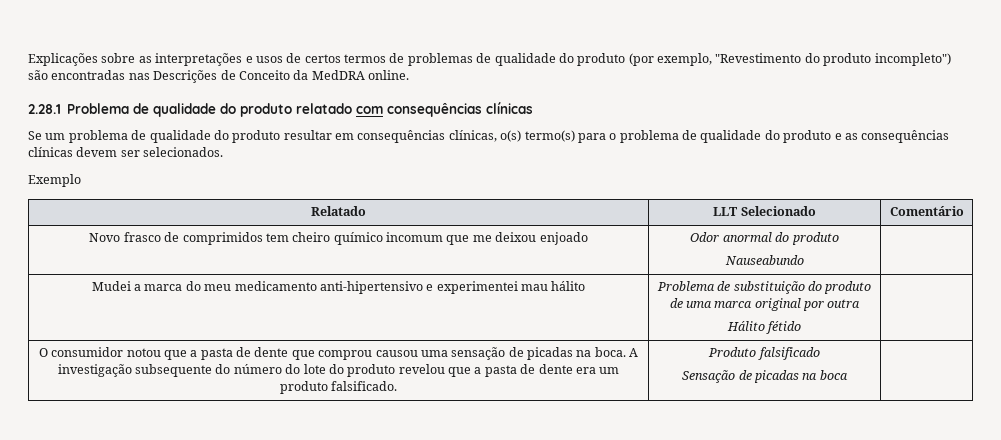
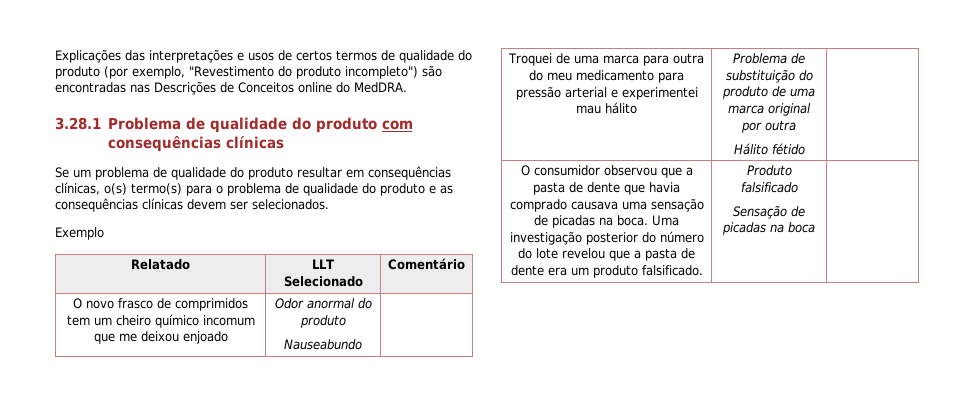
- Explicações sobre as interpretações e usos de certos termos de problemas de qualidade do produto (por exemplo, "Revestimento do produto incompleto") são encontradas nas Descrições de Conceito da MedDRA online.
- 2.28.1 Problema de qualidade do produto relatado com consequências clínicas
+ Explicações das interpretações e usos de certos termos de qualidade do produto (por exemplo, "Revestimento do produto incompleto") são encontradas nas Descrições de Conceitos online do MedDRA.
+ 3.28.1 Problema de qualidade do produto com consequências clínicas
- Novo frasco de comprimidos tem cheiro químico incomum que me deixou enjoado | Odor anormal do produto
+ O novo frasco de comprimidos tem um cheiro químico incomum que me deixou enjoado | Odor anormal do produto
- Mudei a marca do meu medicamento anti-hipertensivo e experimentei mau hálito | Problema de substituição do produto de uma marca original por outra
+ Troquei de uma marca para outra do meu medicamento para pressão arterial e experimentei mau hálito | Problema de substituição do produto de uma marca original por outra
- O consumidor notou que a pasta de dente que comprou causou uma sensação de picadas na boca.
+ O consumidor observou que a pasta de dente que havia comprado causava uma sensação de picadas na boca.
- A investigação subsequente do número do lote do produto revelou que a pasta de dente era um produto falsificado.
+ Uma investigação posterior do número do lote revelou que a pasta de dente era um produto falsificado.

